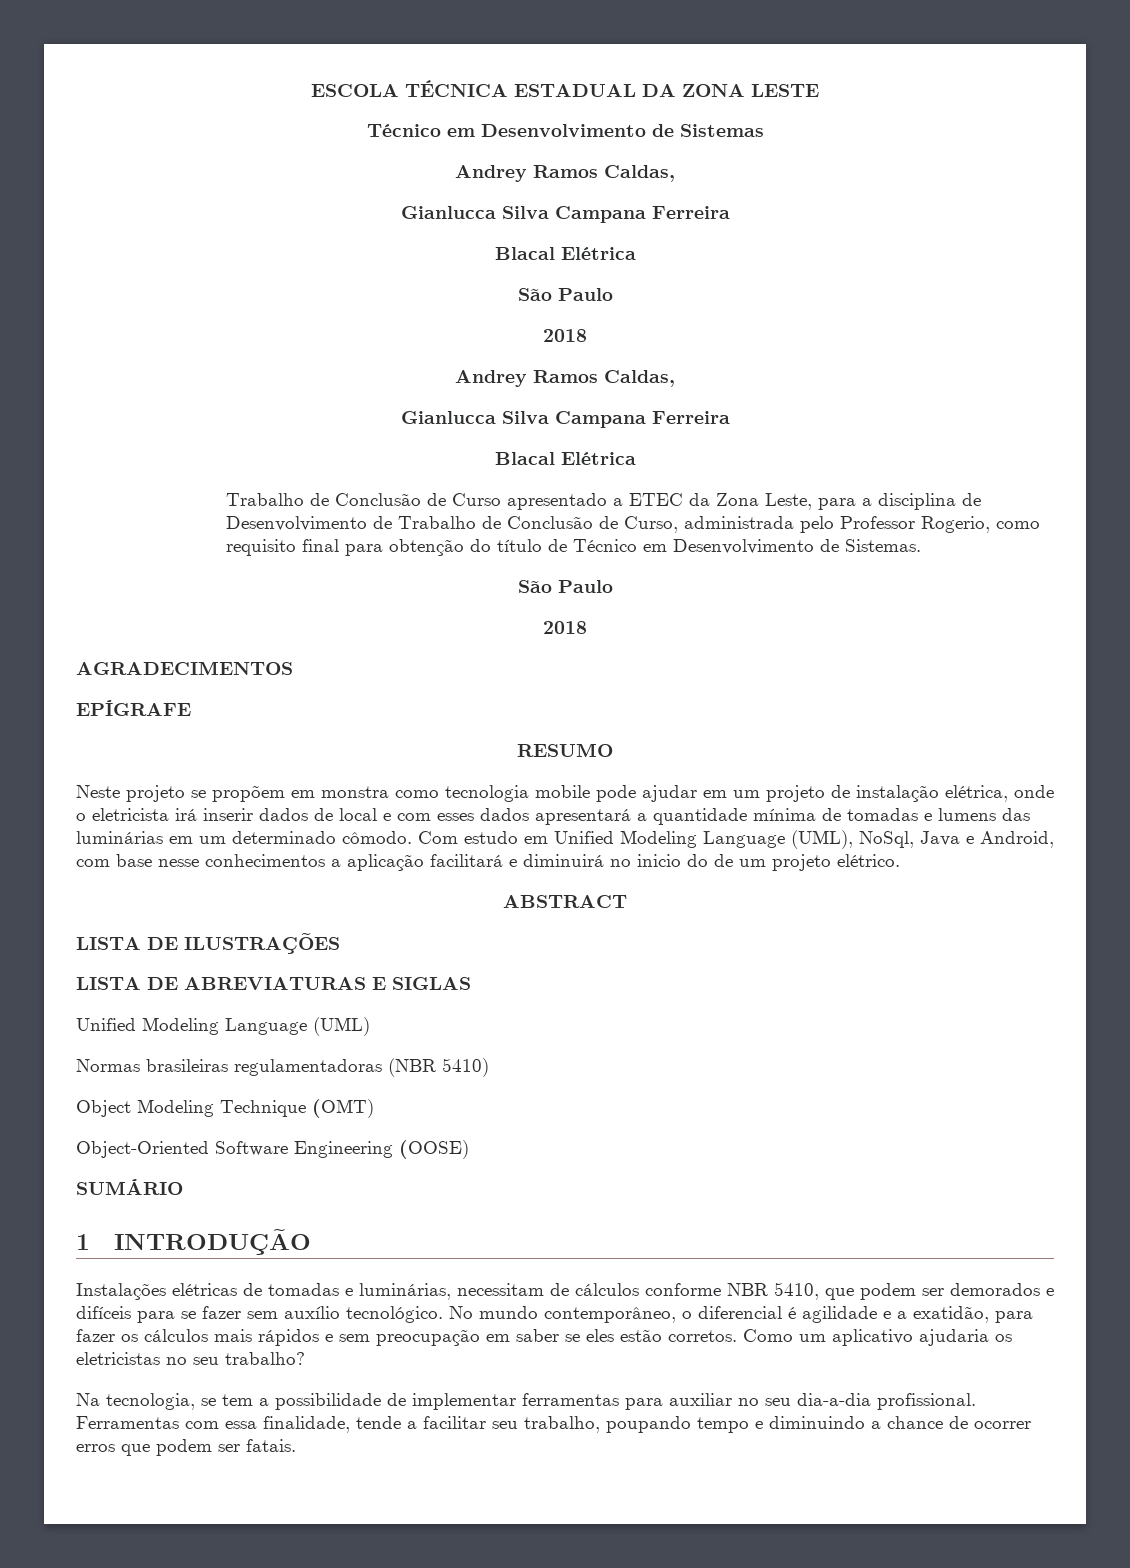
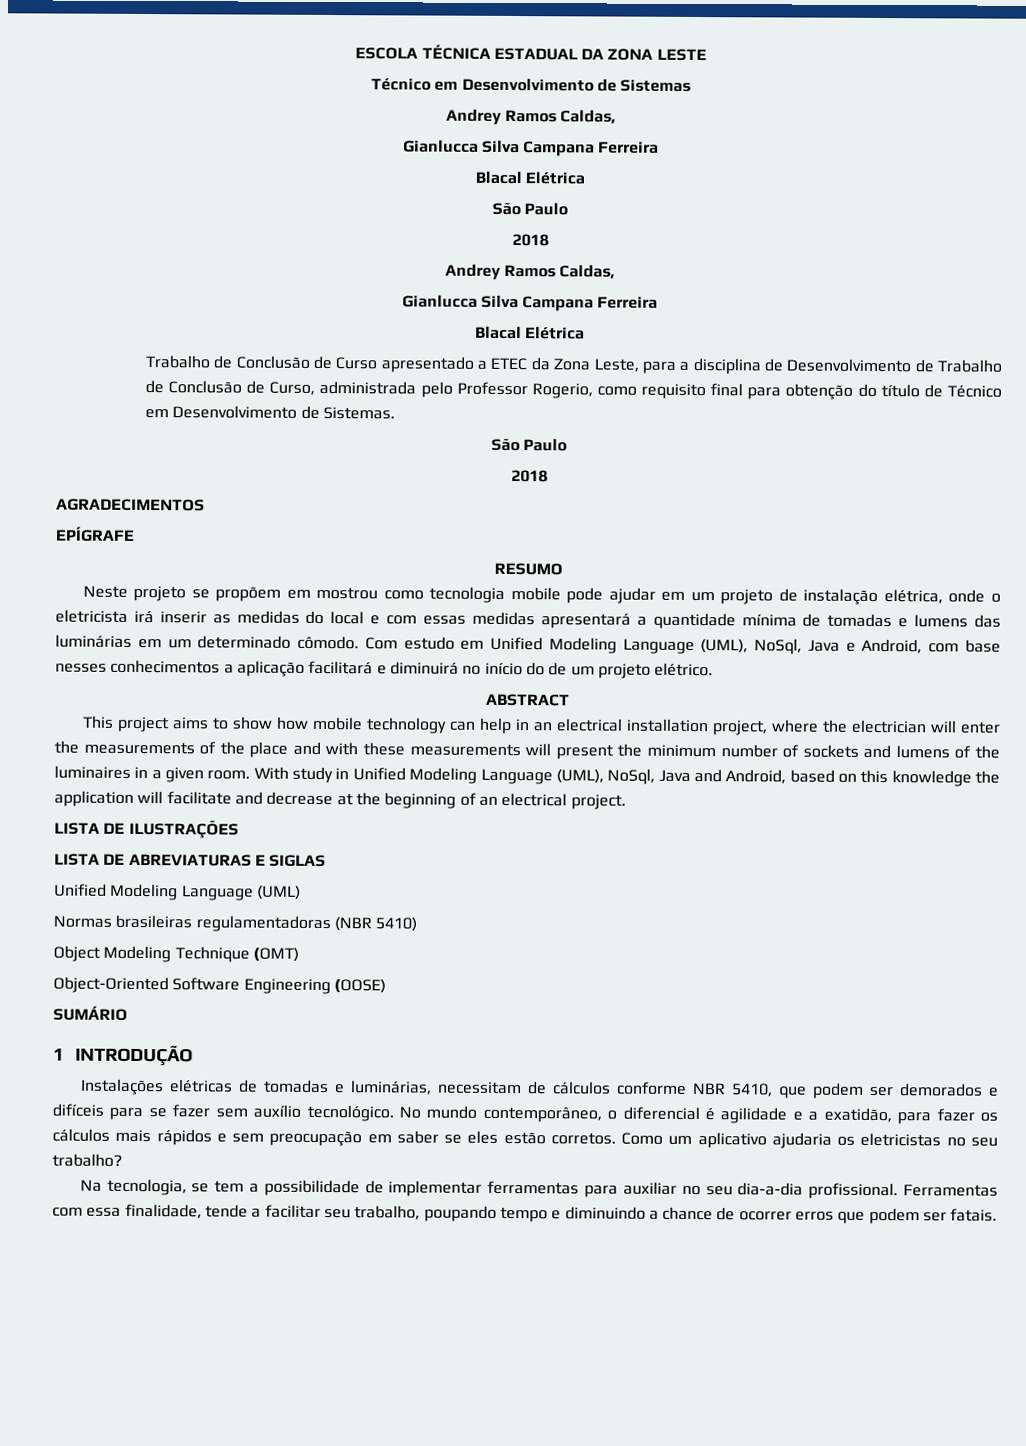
- Neste projeto se propõem em monstra como tecnologia mobile pode ajudar em um projeto de instalação elétrica, onde o eletricista irá inserir dados de local e com esses dados apresentará a quantidade mínima de tomadas e lumens das luminárias em um determinado cômodo.
+ Neste projeto se propõem em mostrou como tecnologia mobile pode ajudar em um projeto de instalação elétrica, onde o eletricista irá inserir as medidas do local e com essas medidas apresentará a quantidade mínima de tomadas e lumens das luminárias em um determinado cômodo.
- Com estudo em Unified Modeling Language (UML), NoSql, Java e Android, com base nesse conhecimentos a aplicação facilitará e diminuirá no inicio do de um projeto elétrico.
+ Com estudo em Unified Modeling Language (UML), NoSql, Java e Android, com base nesses conhecimentos a aplicação facilitará e diminuirá no início do de um projeto elétrico.
+ This project aims to show how mobile technology can help in an electrical installation project, where the electrician will enter the measurements of the place and with these measurements will present the minimum number of sockets and lumens of the luminaires in a given room. With study in Unified Modeling Language (UML), NoSql, Java and Android, based on this knowledge the application will facilitate and decrease at the beginning of an electrical project.

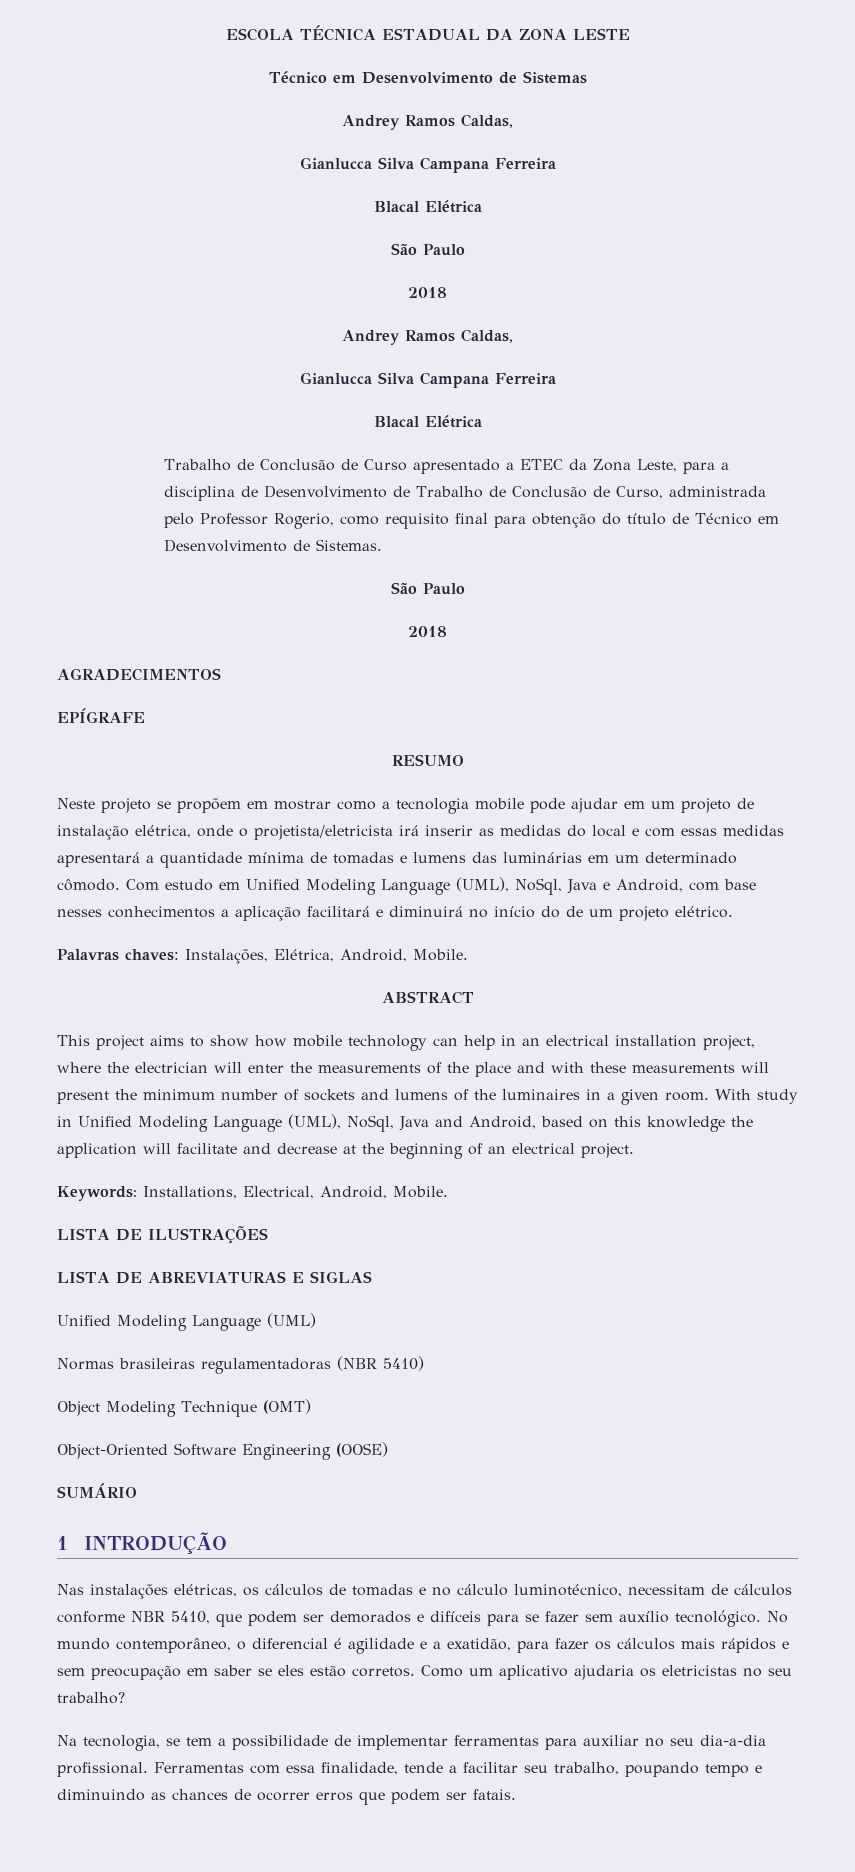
- Neste projeto se propõem em mostrou como tecnologia mobile pode ajudar em um projeto de instalação elétrica, onde o eletricista irá inserir as medidas do local e com essas medidas apresentará a quantidade mínima de tomadas e lumens das luminárias em um determinado cômodo.
+ Neste projeto se propõem em mostrar como a tecnologia mobile pode ajudar em um projeto de instalação elétrica, onde o projetista/eletricista irá inserir as medidas do local e com essas medidas apresentará a quantidade mínima de tomadas e lumens das luminárias em um determinado cômodo.
+ Palavras chaves: Instalações, Elétrica, Android, Mobile.
+ Keywords: Installations, Electrical, Android, Mobile.
- Instalações elétricas de tomadas e luminárias, necessitam de cálculos conforme NBR 5410, que podem ser demorados e difíceis para se fazer sem auxílio tecnológico.
+ Nas instalações elétricas, os cálculos de tomadas e no cálculo luminotécnico, necessitam de cálculos conforme NBR 5410, que podem ser demorados e difíceis para se fazer sem auxílio tecnológico.
- Ferramentas com essa finalidade, tende a facilitar seu trabalho, poupando tempo e diminuindo a chance de ocorrer erros que podem ser fatais.
+ Ferramentas com essa finalidade, tende a facilitar seu trabalho, poupando tempo e diminuindo as chances de ocorrer erros que podem ser fatais.

